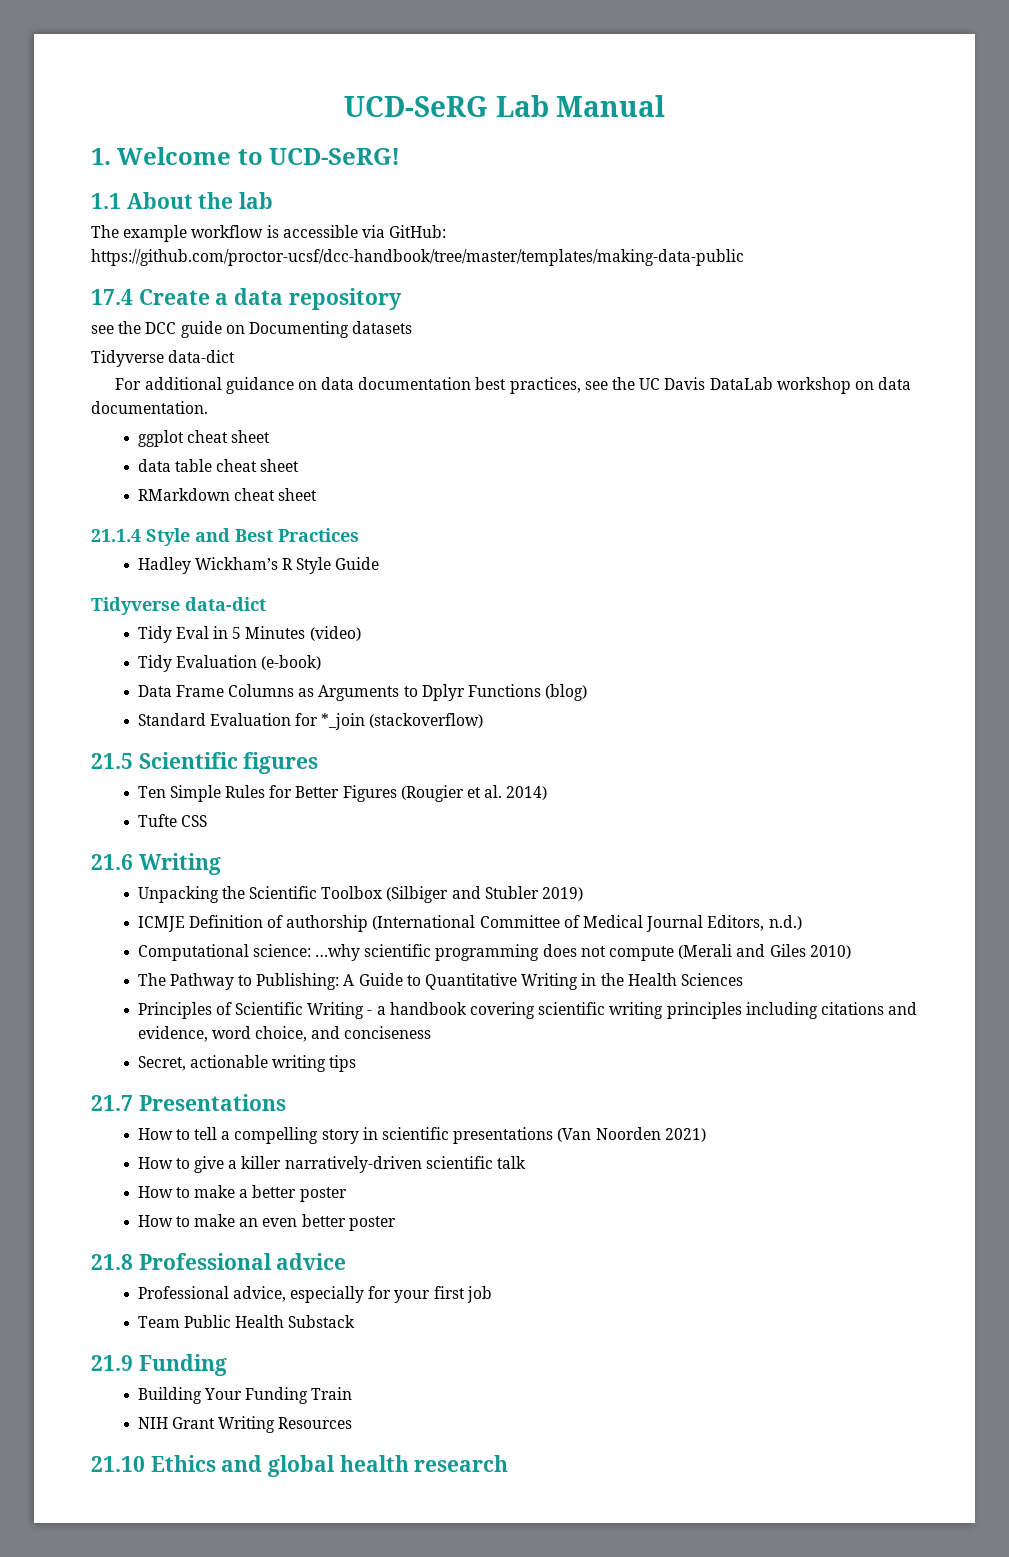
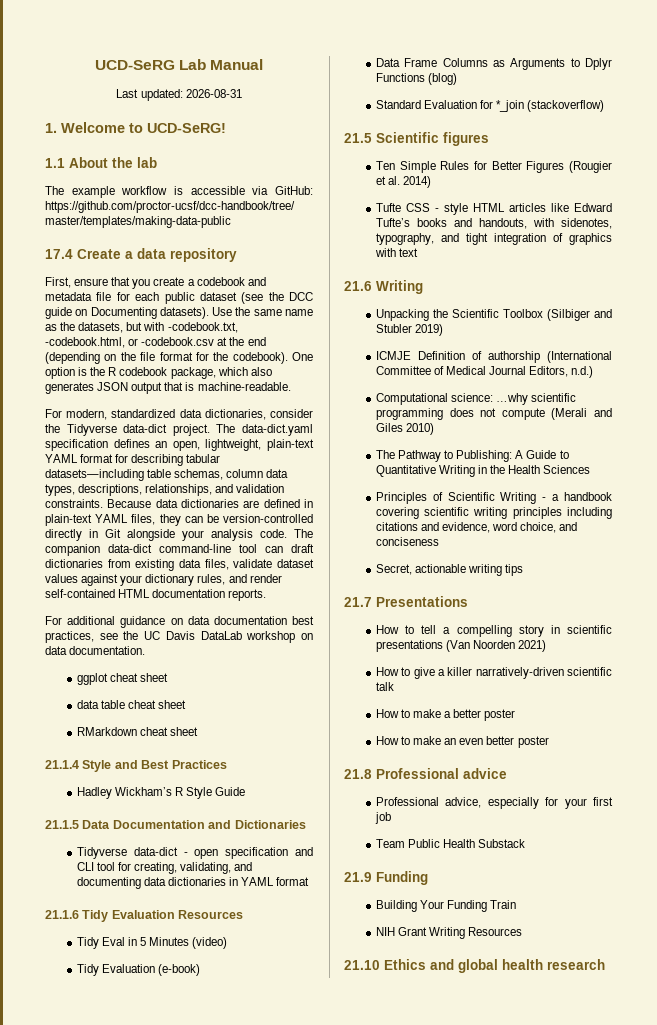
+ Last updated: 2026-08-31
- see the DCC guide on Documenting datasets
- Tidyverse data-dict
+ First, ensure that you create a codebook and metadata file for each public dataset (see the DCC guide on Documenting datasets). Use the same name as the datasets, but with -codebook.txt, -codebook.html, or -codebook.csv at the end (depending on the file format for the codebook). One option is the R codebook package, which also generates JSON output that is machine-readable.
+ For modern, standardized data dictionaries, consider the Tidyverse data-dict project. The data-dict.yaml specification defines an open, lightweight, plain-text YAML format for describing tabular datasets—including table schemas, column data types, descriptions, relationships, and validation constraints. Because data dictionaries are defined in plain-text YAML files, they can be version-controlled directly in Git alongside your analysis code. The companion data-dict command-line tool can draft dictionaries from existing data files, validate dataset values against your dictionary rules, and render self-contained HTML documentation reports.
  Hadley Wickham’s R Style Guide
- Tidyverse data-dict
+ 21.1.5 Data Documentation and Dictionaries
+ Tidyverse data-dict - open specification and CLI tool for creating, validating, and documenting data dictionaries in YAML format
+ 21.1.6 Tidy Evaluation Resources
- Tufte CSS
+ Tufte CSS - style HTML articles like Edward Tufte’s books and handouts, with sidenotes, typography, and tight integration of graphics with text

